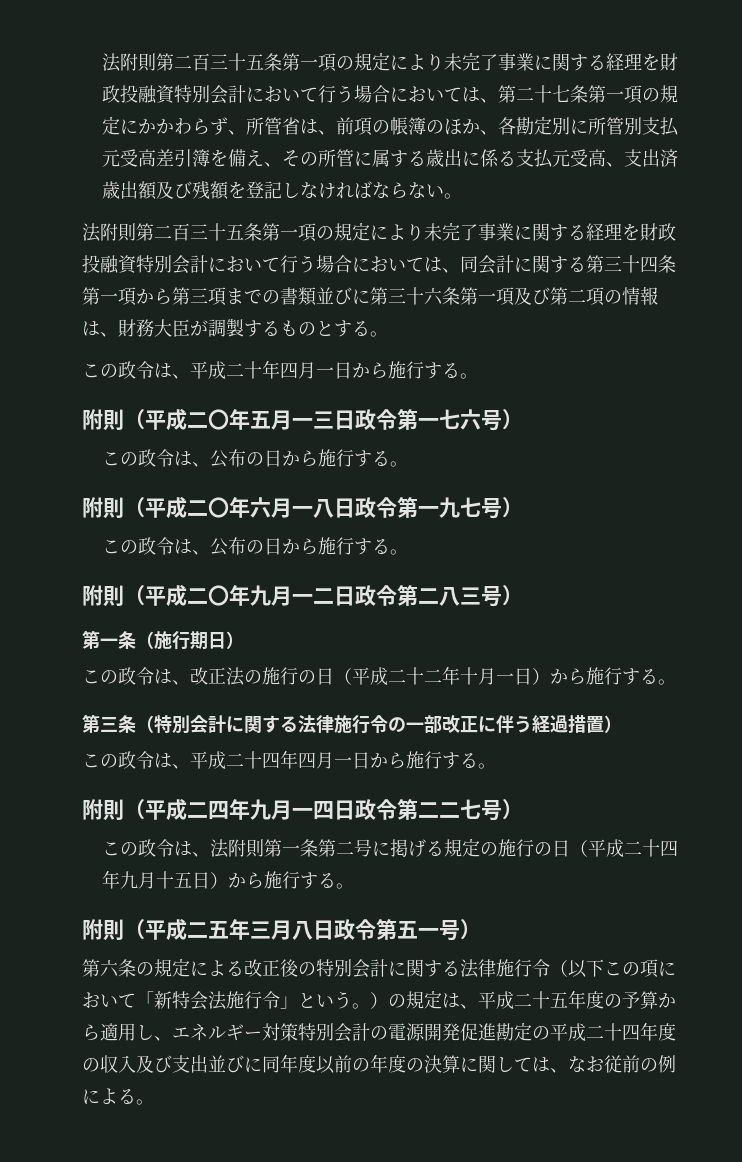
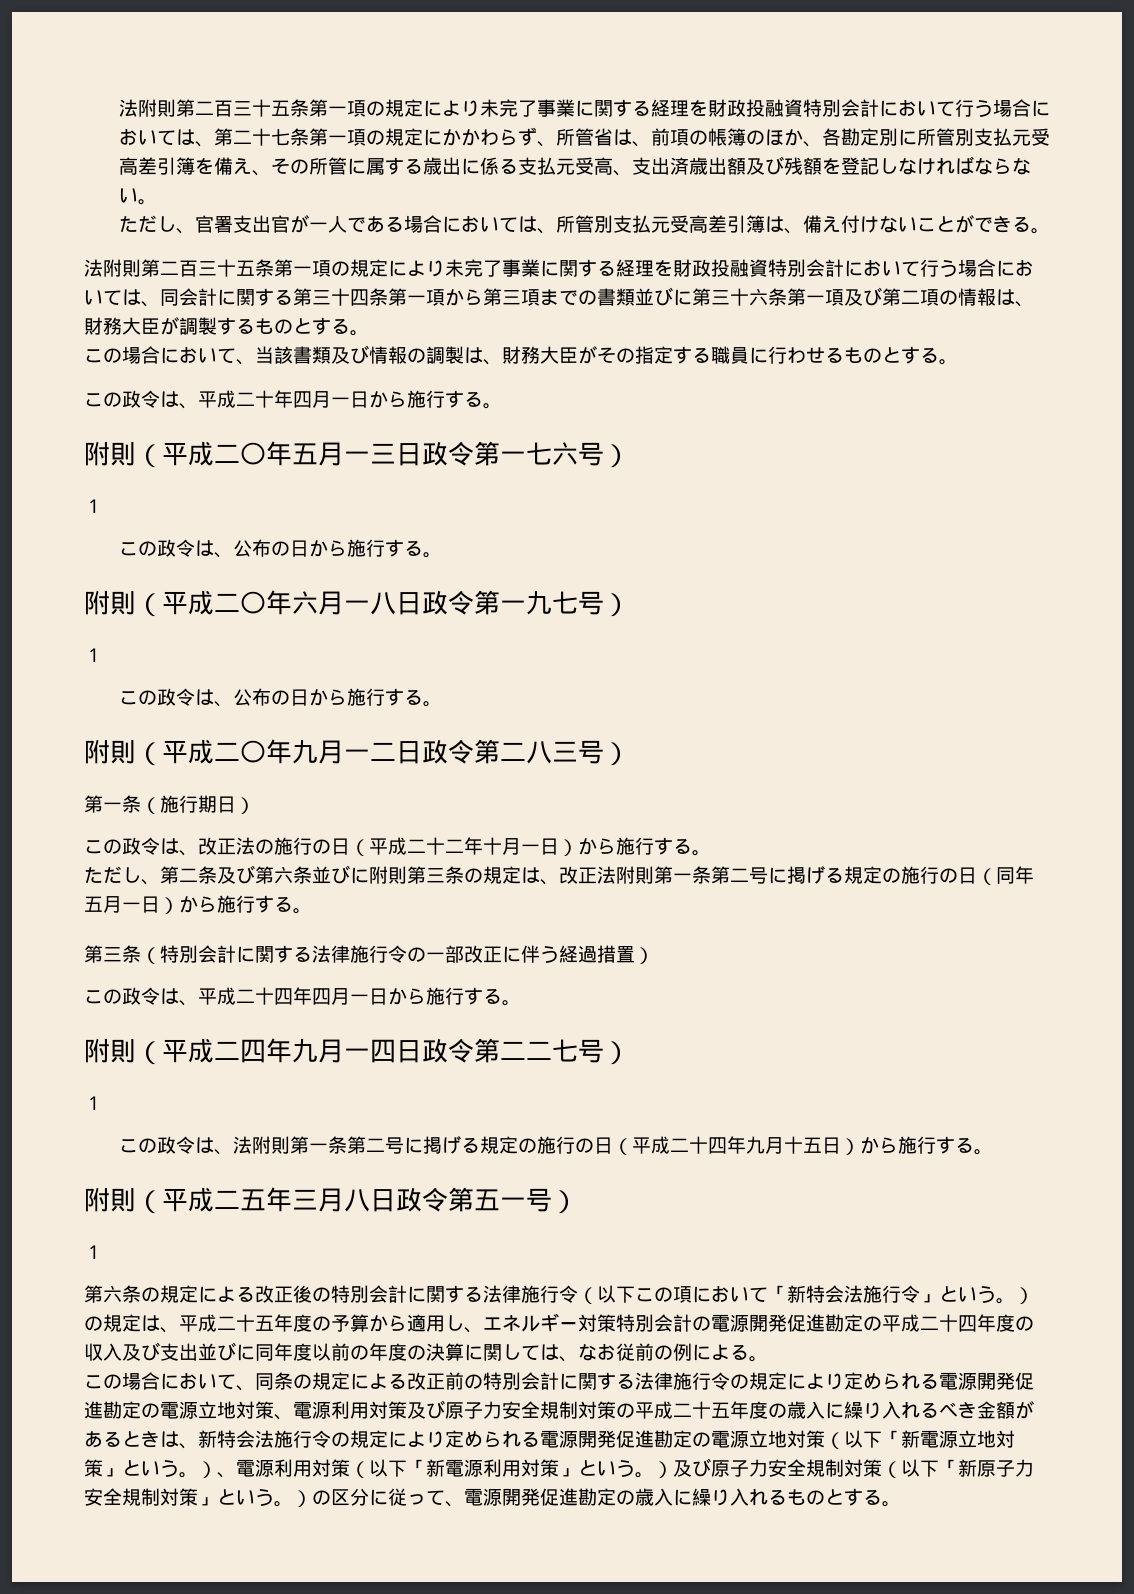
+ ただし、官署支出官が一人である場合においては、所管別支払元受高差引簿は、備え付けないことができる。
+ この場合において、当該書類及び情報の調製は、財務大臣がその指定する職員に行わせるものとする。
  附則（平成二〇年五月一三日政令第一七六号）
+ １
  附則（平成二〇年六月一八日政令第一九七号）
+ １
+ ただし、第二条及び第六条並びに附則第三条の規定は、改正法附則第一条第二号に掲げる規定の施行の日（同年五月一日）から施行する。
  附則（平成二四年九月一四日政令第二二七号）
+ １
  附則（平成二五年三月八日政令第五一号）
+ １
+ この場合において、同条の規定による改正前の特別会計に関する法律施行令の規定により定められる電源開発促進勘定の電源立地対策、電源利用対策及び原子力安全規制対策の平成二十五年度の歳入に繰り入れるべき金額があるときは、新特会法施行令の規定により定められる電源開発促進勘定の電源立地対策（以下「新電源立地対策」という。）、電源利用対策（以下「新電源利用対策」という。）及び原子力安全規制対策（以下「新原子力安全規制対策」という。）の区分に従って、電源開発促進勘定の歳入に繰り入れるものとする。

